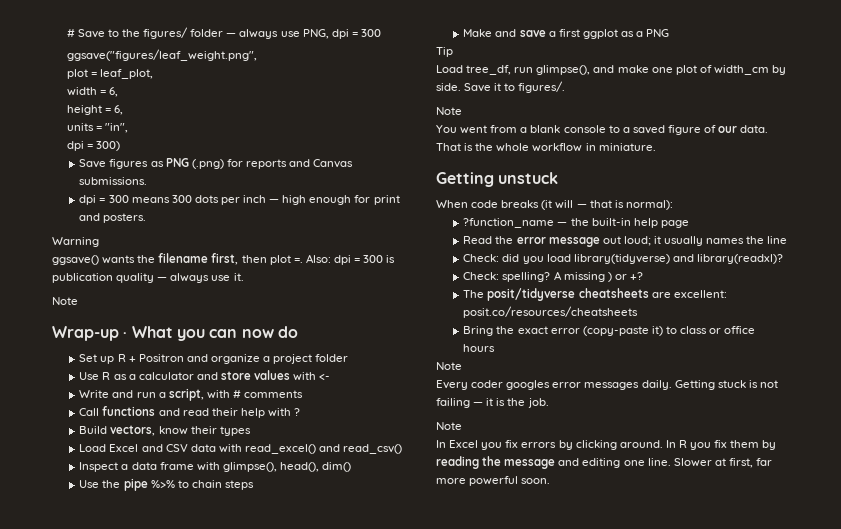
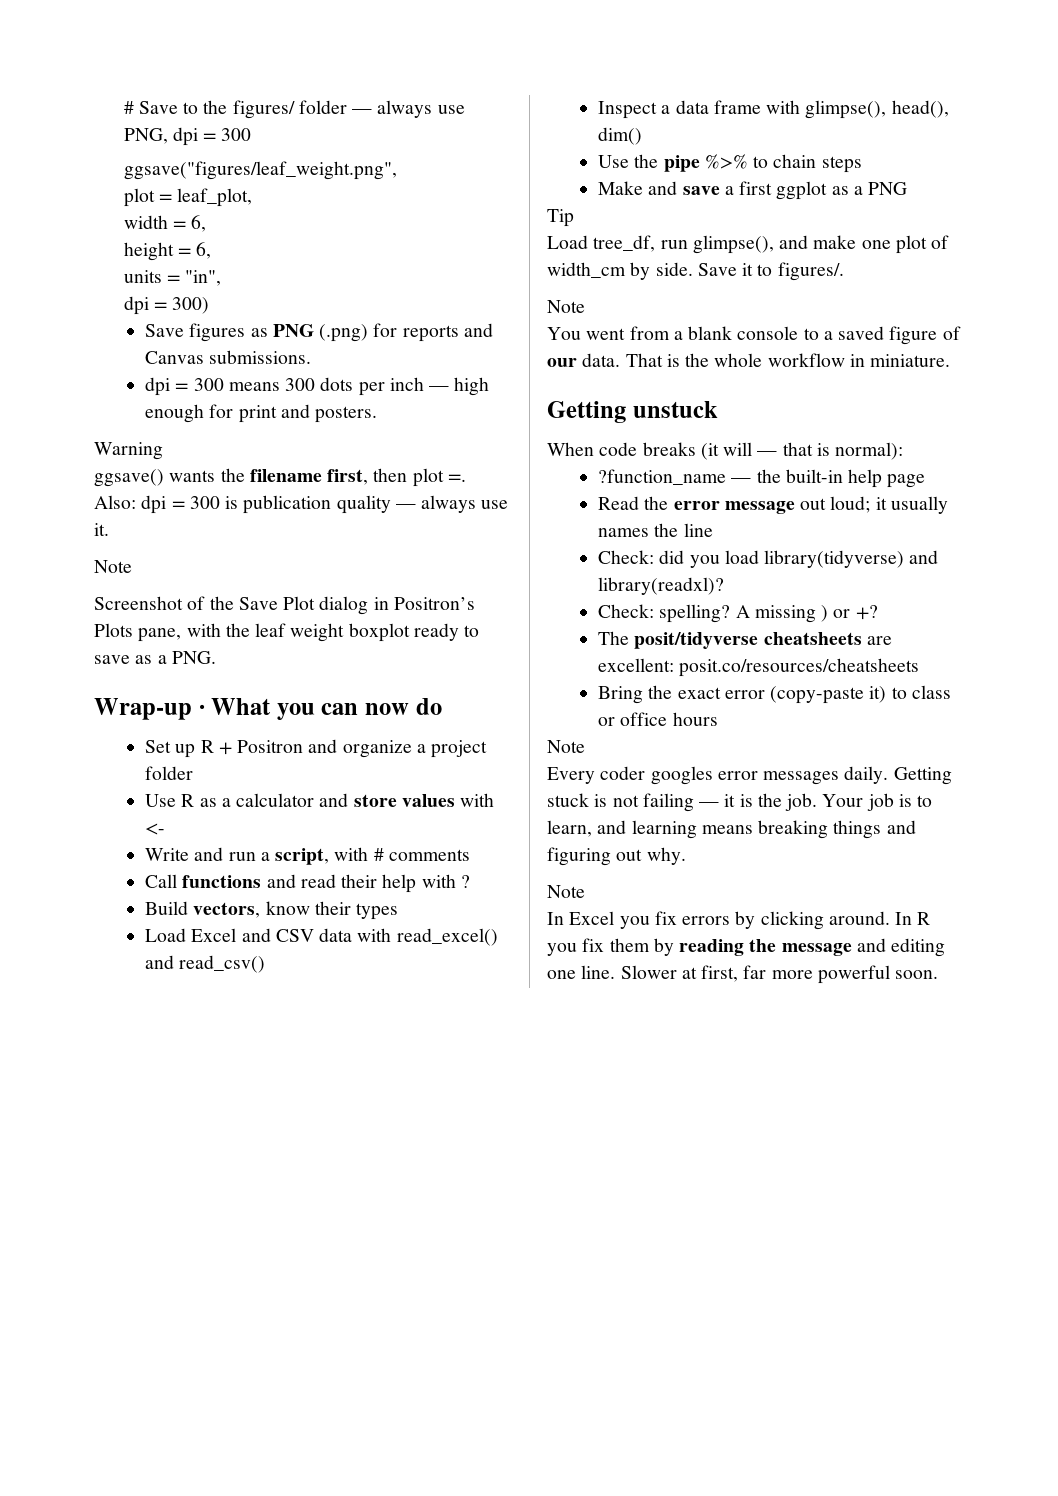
+ Screenshot of the Save Plot dialog in Positron’s Plots pane, with the leaf weight boxplot ready to save as a PNG.
+ Your job is to learn, and learning means breaking things and figuring out why.

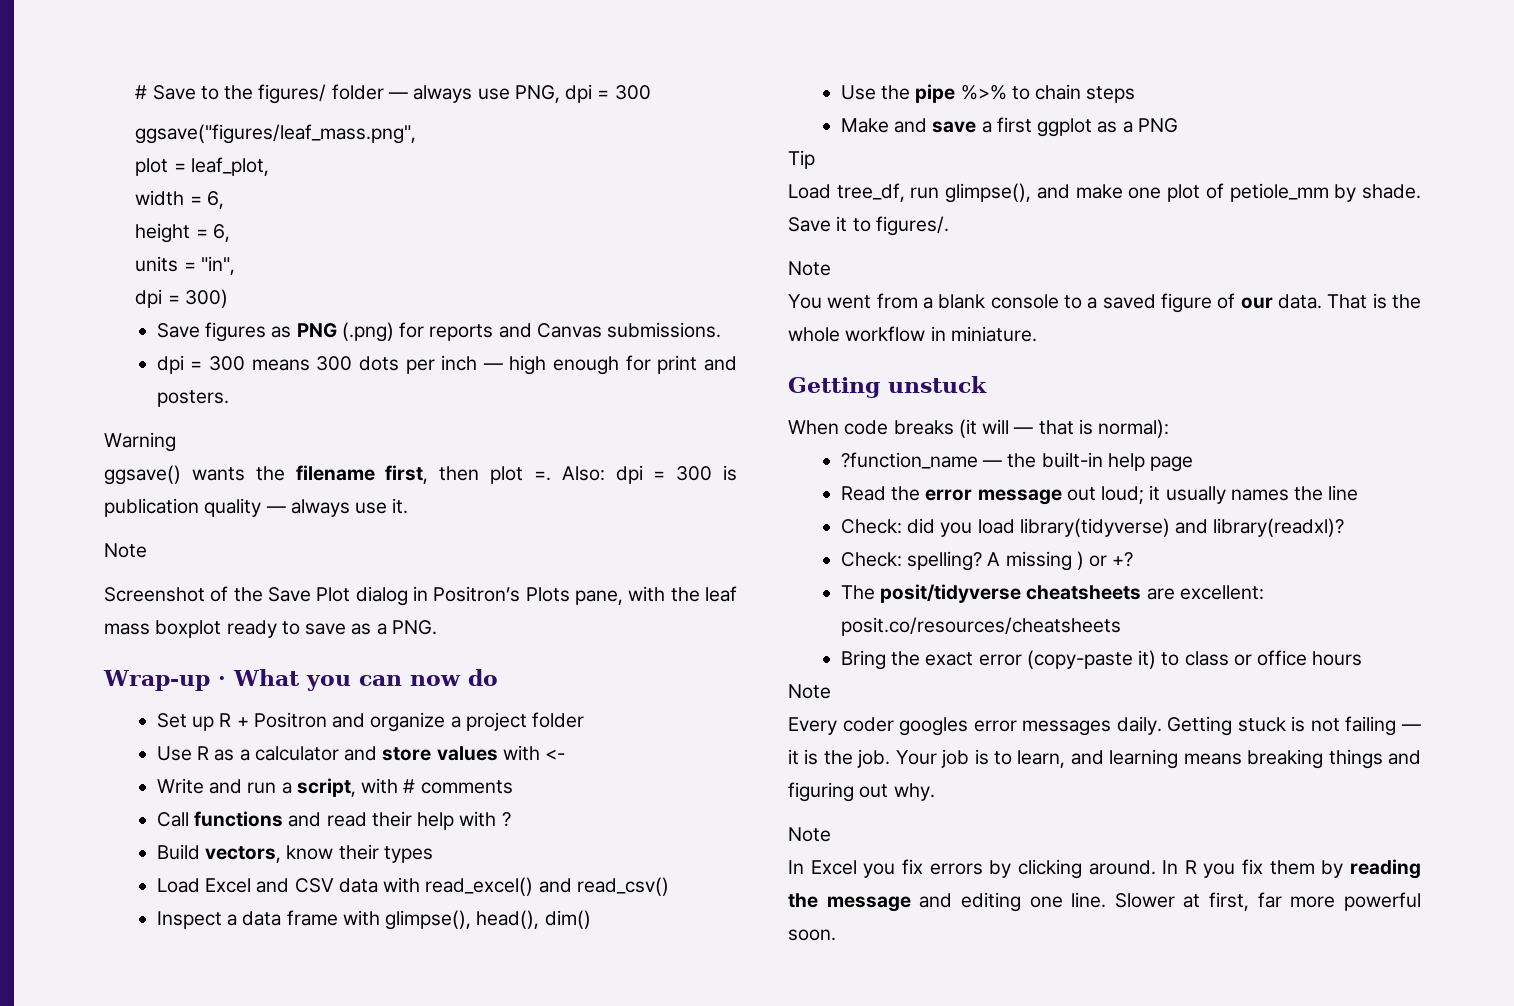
- ggsave("figures/leaf_weight.png",
+ ggsave("figures/leaf_mass.png",
- Screenshot of the Save Plot dialog in Positron’s Plots pane, with the leaf weight boxplot ready to save as a PNG.
+ Screenshot of the Save Plot dialog in Positron’s Plots pane, with the leaf mass boxplot ready to save as a PNG.
- Load tree_df, run glimpse(), and make one plot of width_cm by side.
+ Load tree_df, run glimpse(), and make one plot of petiole_mm by shade.

